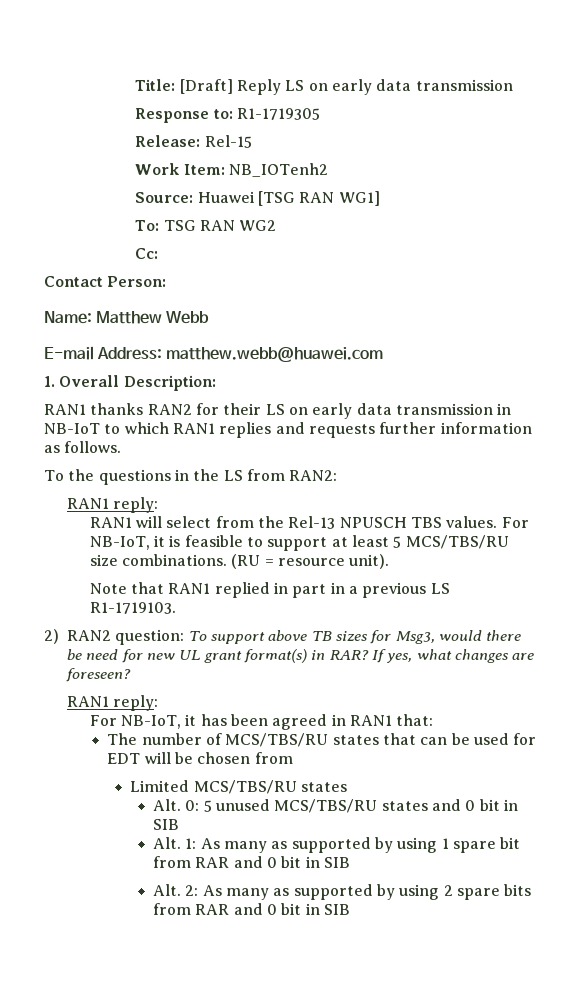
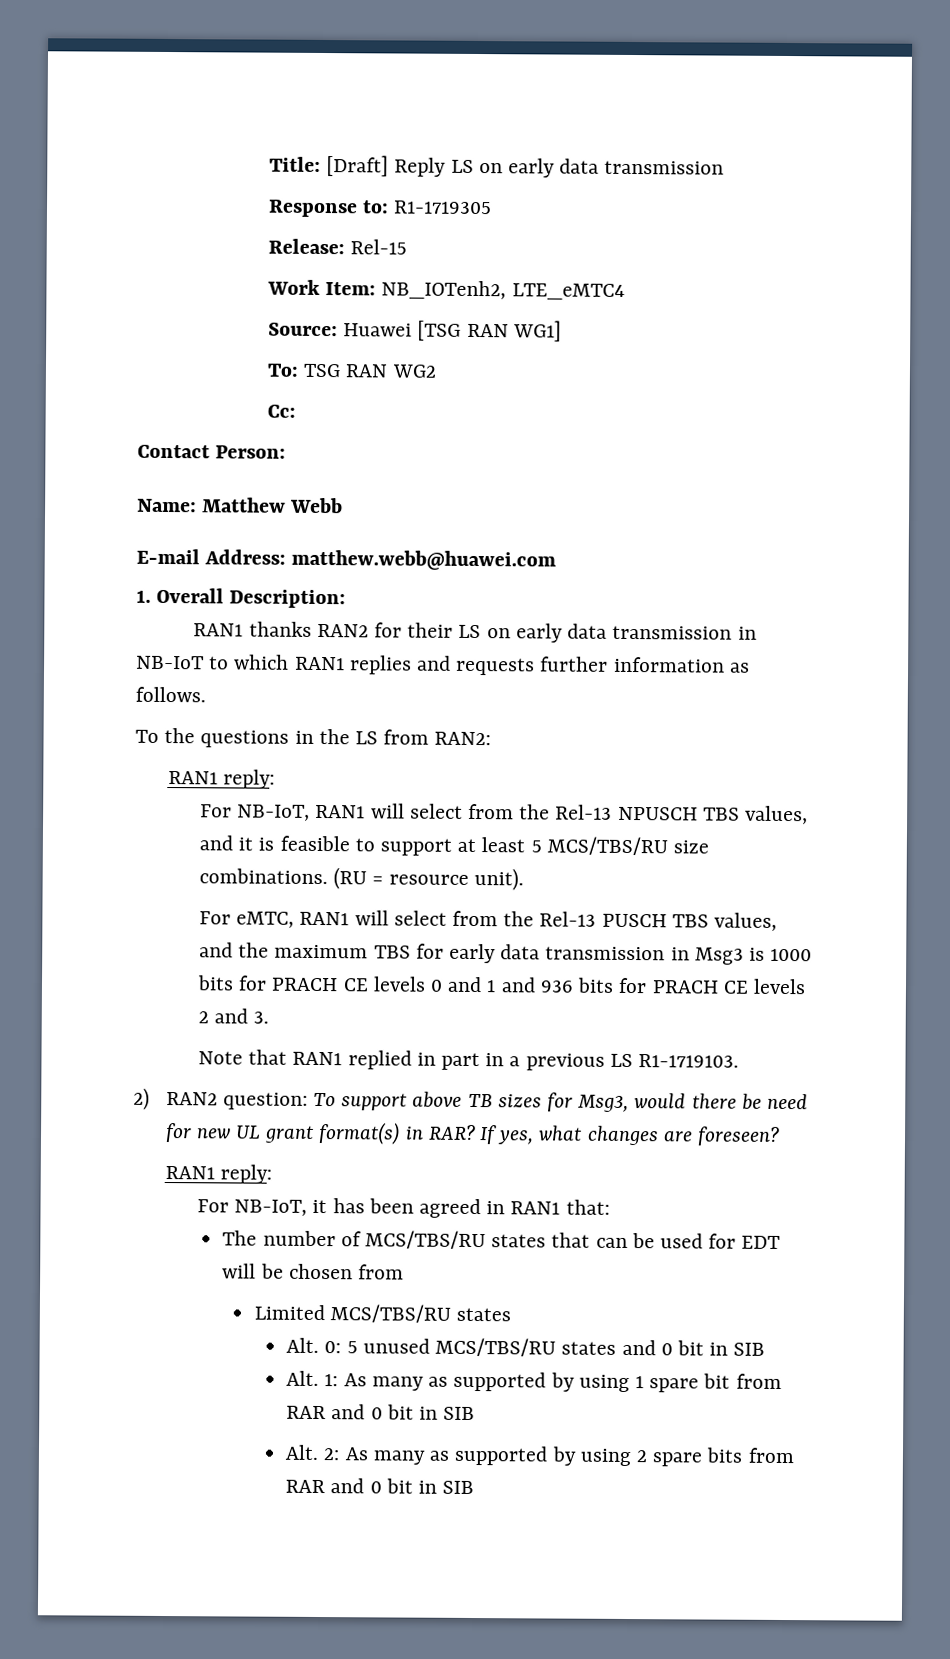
- Work Item: NB_IOTenh2
+ Work Item: NB_IOTenh2, LTE_eMTC4
- RAN1 will select from the Rel-13 NPUSCH TBS values. For NB-IoT, it is feasible to support at least 5 MCS/TBS/RU size combinations.
+ For NB-IoT, RAN1 will select from the Rel-13 NPUSCH TBS values, and it is feasible to support at least 5 MCS/TBS/RU size combinations.
+ For eMTC, RAN1 will select from the Rel-13 PUSCH TBS values, and the maximum TBS for early data transmission in Msg3 is 1000 bits for PRACH CE levels 0 and 1 and 936 bits for PRACH CE levels 2 and 3.

